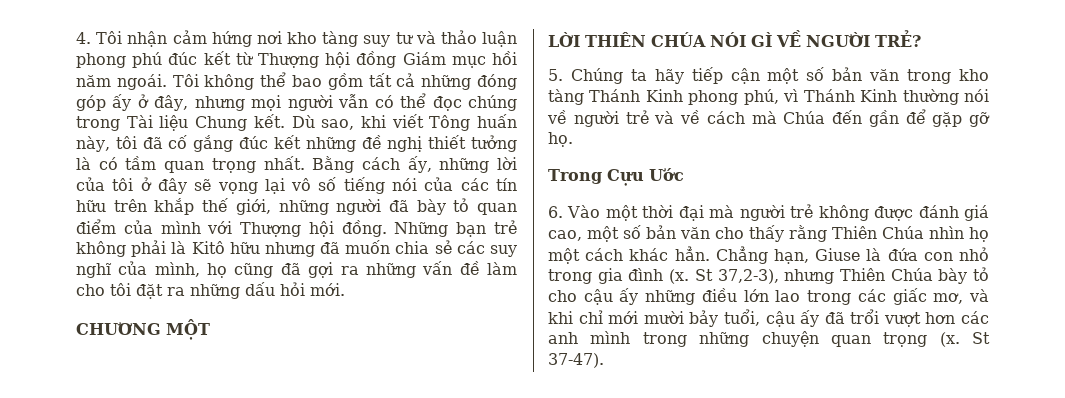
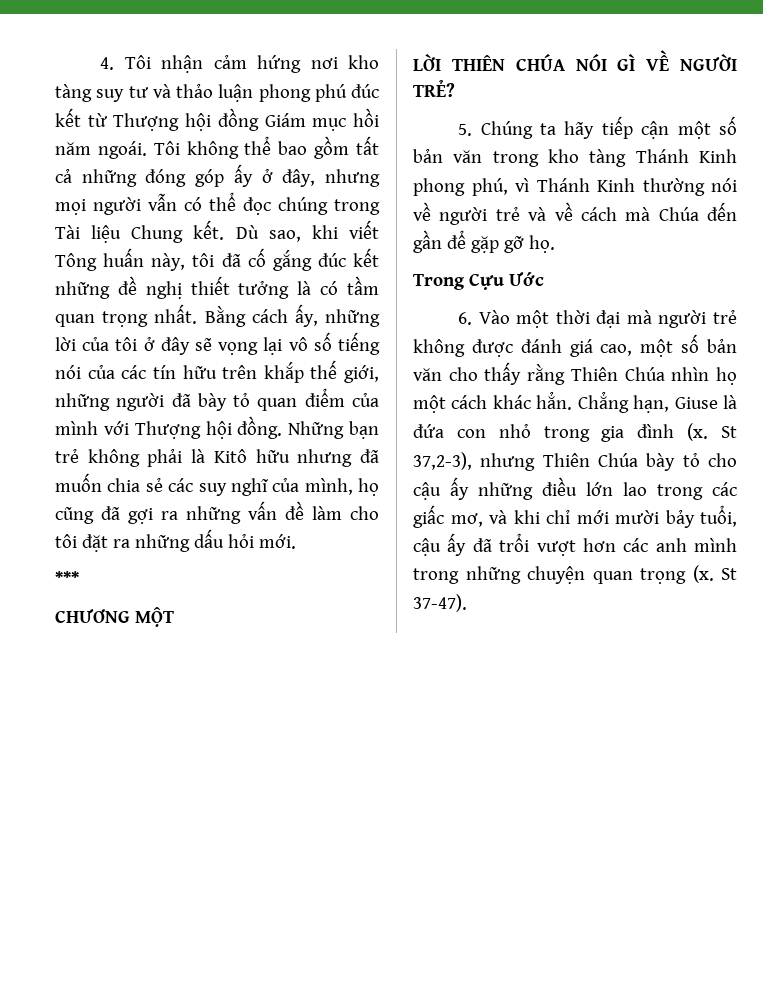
+ ***

